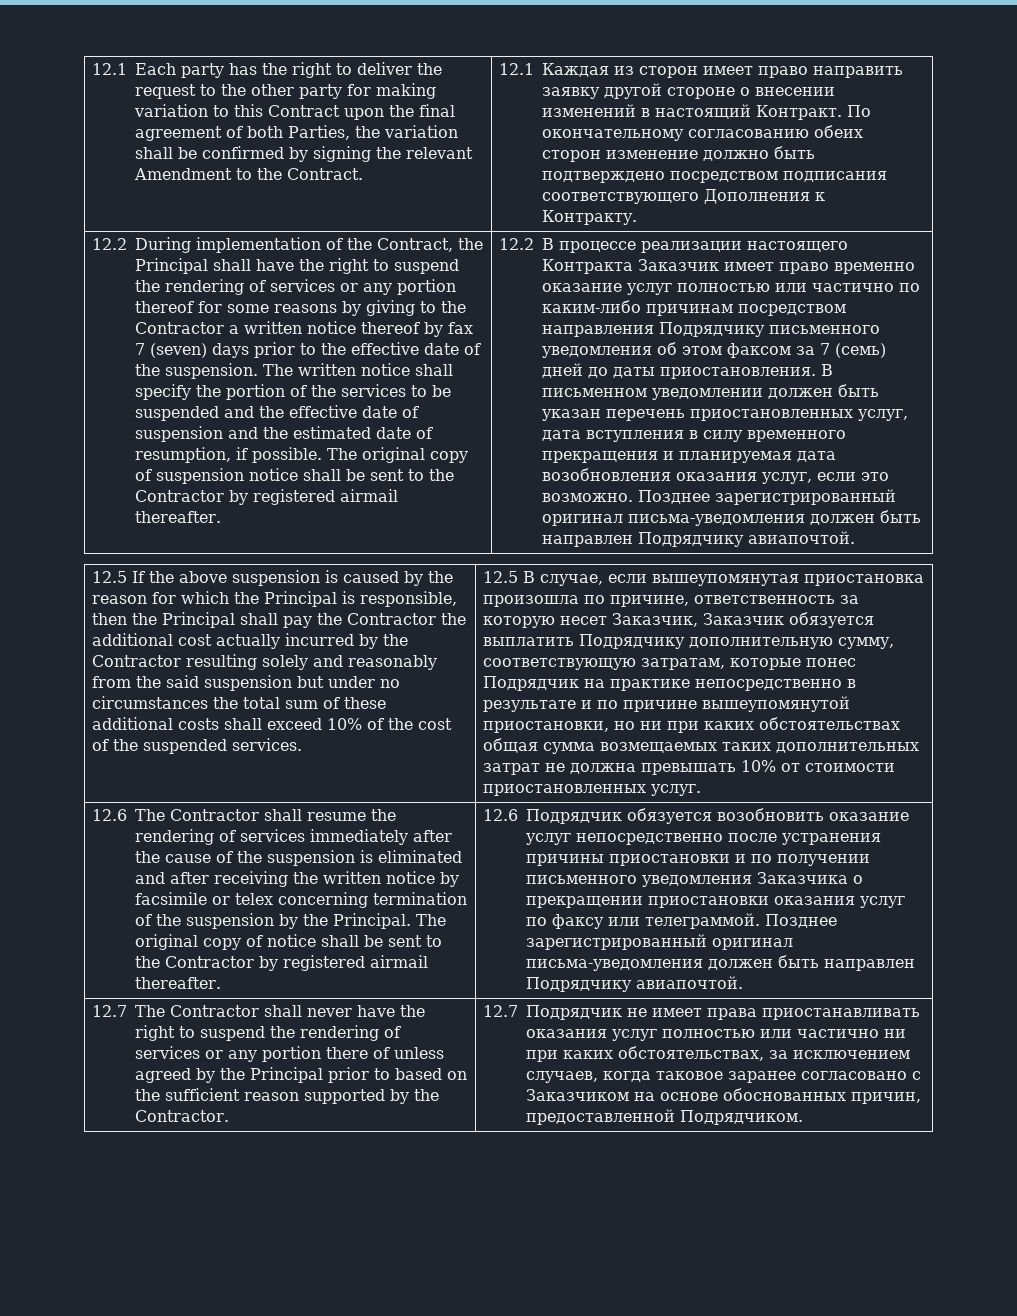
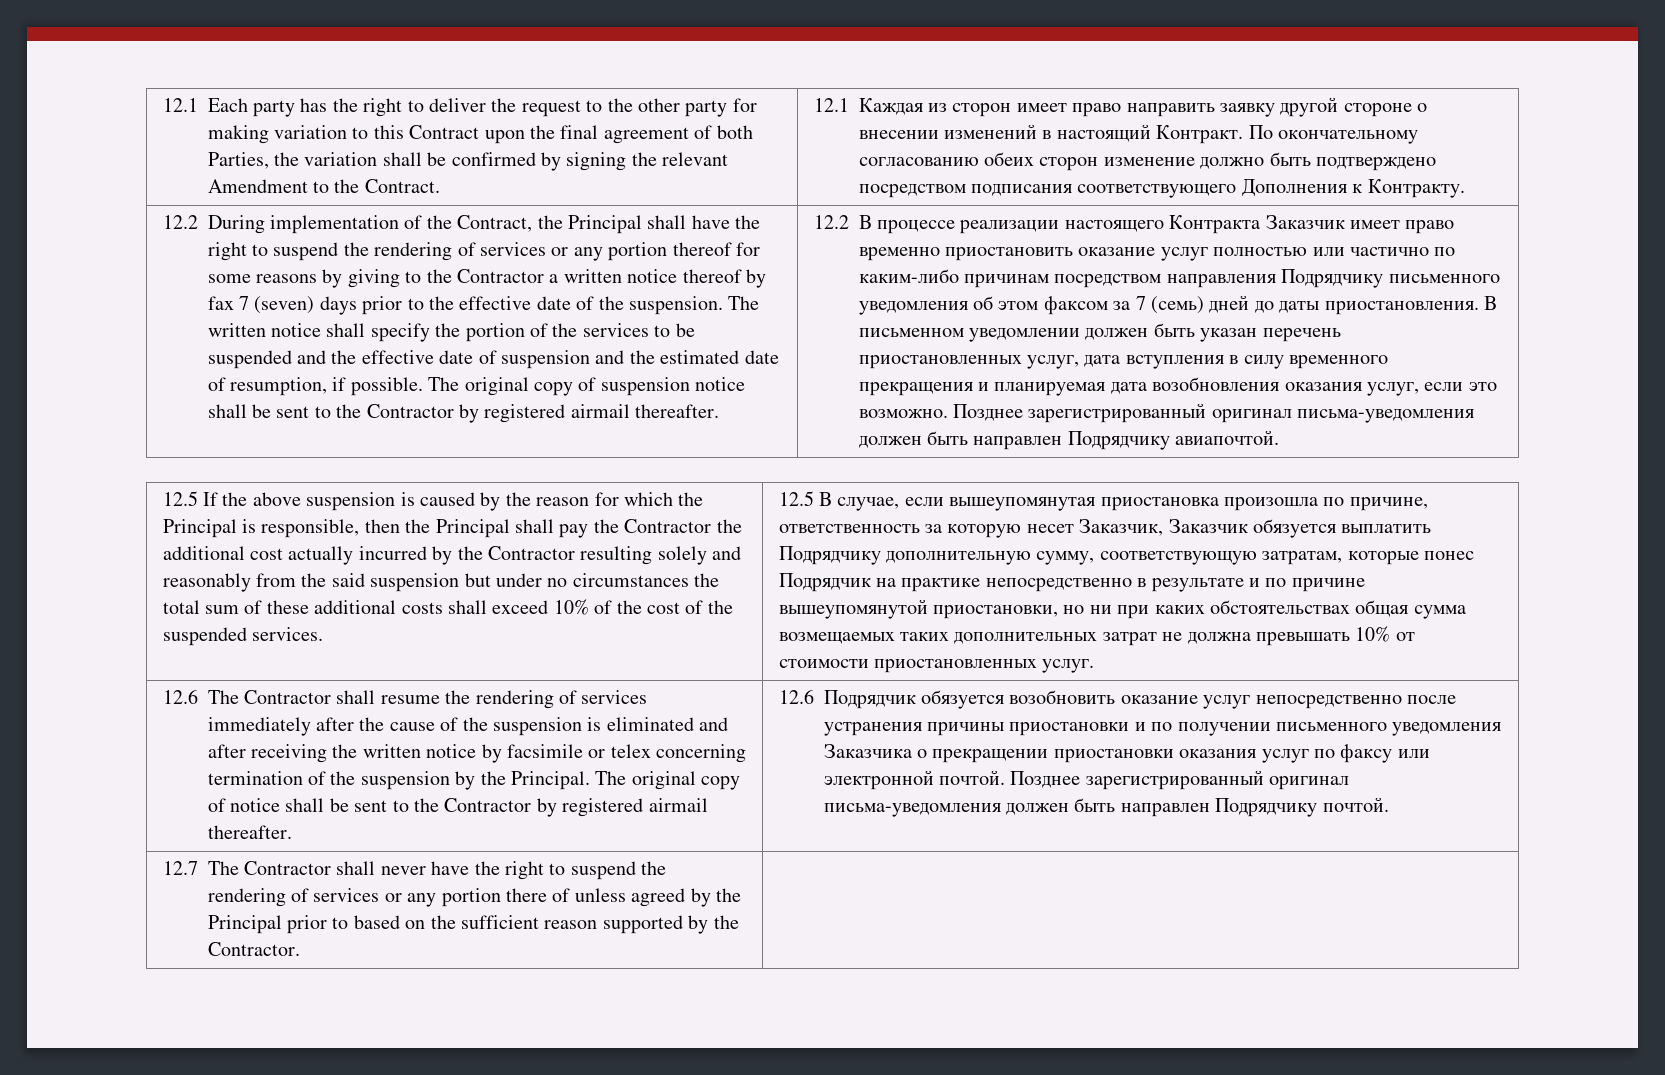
- 12.2 В процессе реализации настоящего Контракта Заказчик имеет право временно оказание услуг полностью или частично по каким-либо причинам посредством направления Подрядчику письменного уведомления об этом факсом за 7 (семь) дней до даты приостановления.
+ 12.2 В процессе реализации настоящего Контракта Заказчик имеет право временно приостановить оказание услуг полностью или частично по каким-либо причинам посредством направления Подрядчику письменного уведомления об этом факсом за 7 (семь) дней до даты приостановления.
- 12.6 Подрядчик обязуется возобновить оказание услуг непосредственно после устранения причины приостановки и по получении письменного уведомления Заказчика о прекращении приостановки оказания услуг по факсу или телеграммой. Позднее зарегистрированный оригинал письма-уведомления должен быть направлен Подрядчику авиапочтой.
+ 12.6 Подрядчик обязуется возобновить оказание услуг непосредственно после устранения причины приостановки и по получении письменного уведомления Заказчика о прекращении приостановки оказания услуг по факсу или электронной почтой. Позднее зарегистрированный оригинал письма-уведомления должен быть направлен Подрядчику почтой.
- 12.7 Подрядчик не имеет права приостанавливать оказания услуг полностью или частично ни при каких обстоятельствах, за исключением случаев, когда таковое заранее согласовано с Заказчиком на основе обоснованных причин, предоставленной Подрядчиком.

